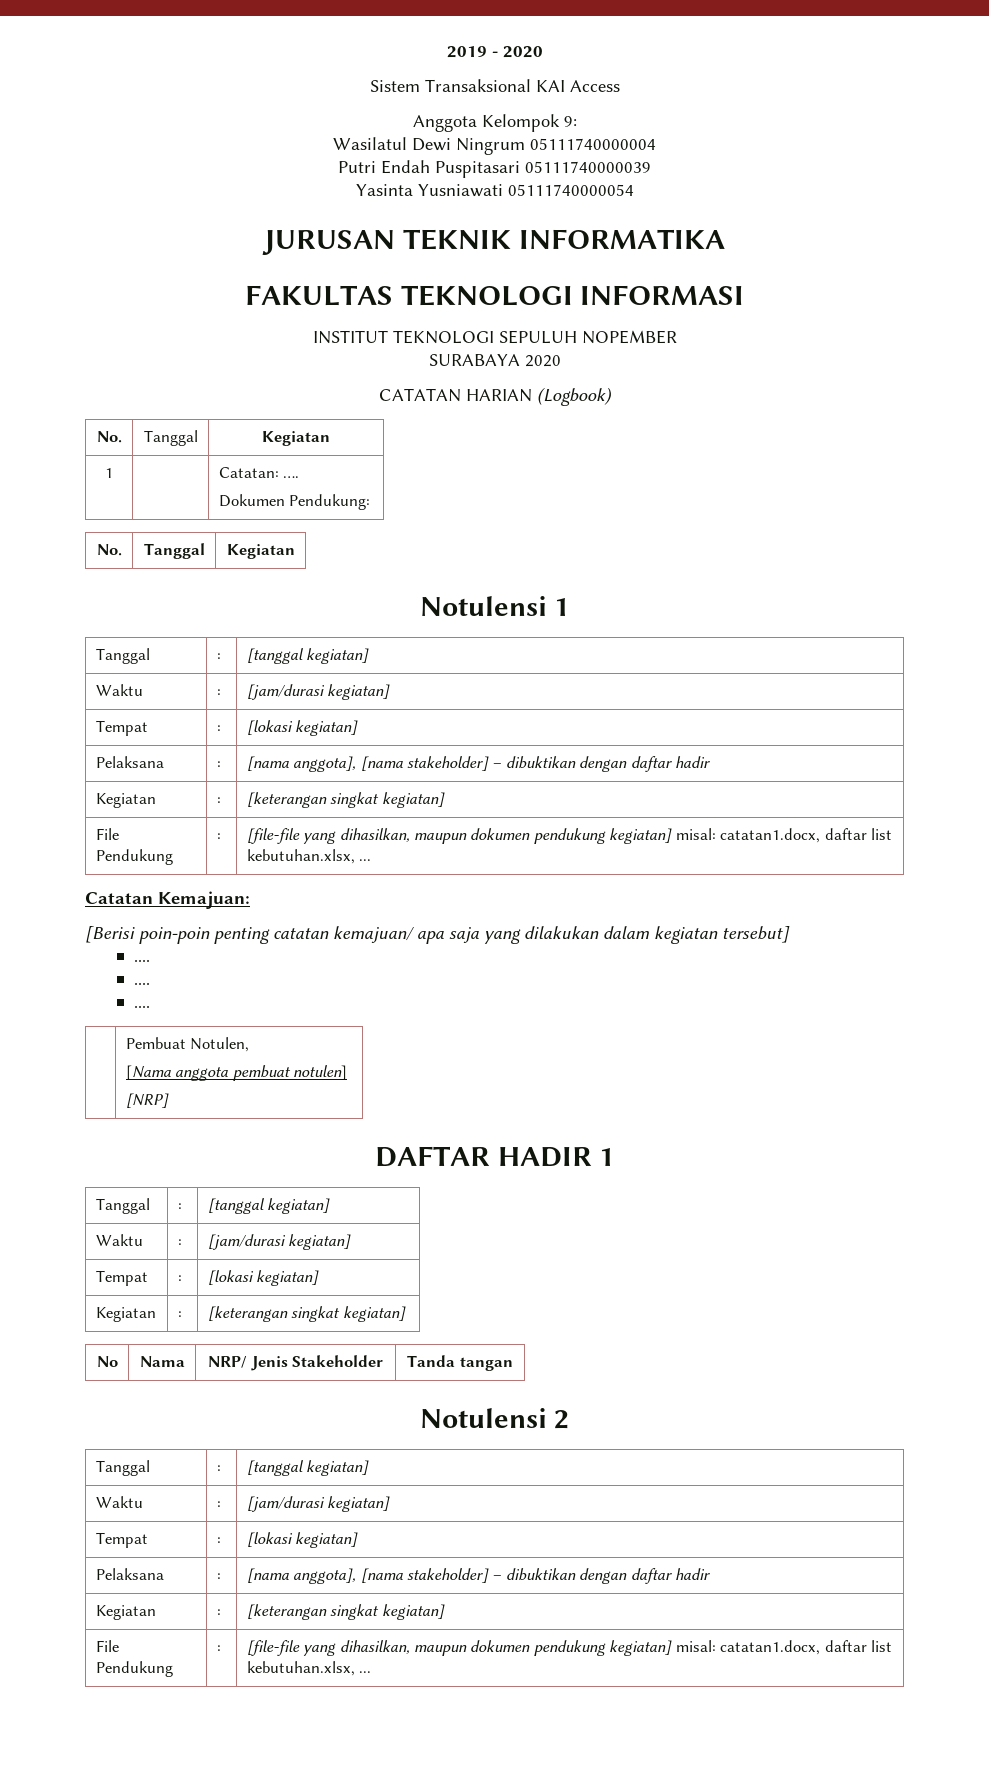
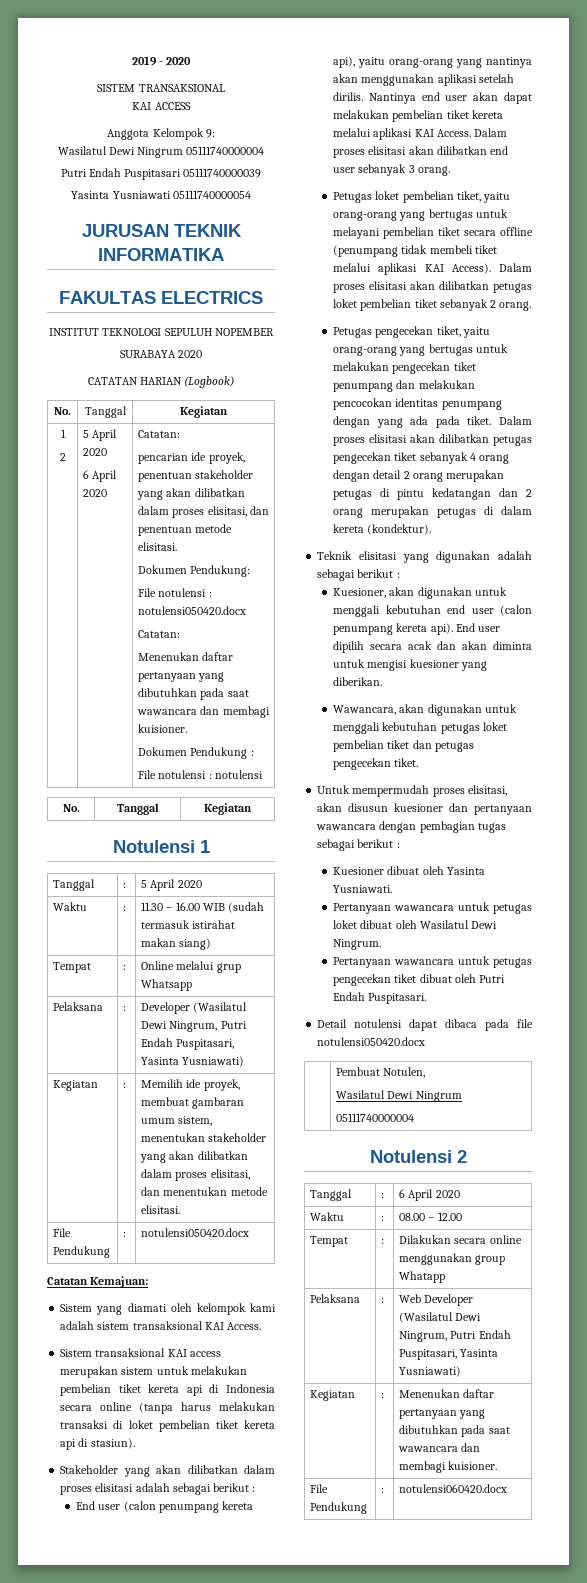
- Sistem Transaksional KAI Access
+ SISTEM TRANSAKSIONAL
+ KAI ACCESS
- FAKULTAS TEKNOLOGI INFORMASI
+ FAKULTAS ELECTRICS
- Catatan: ….
+ 2 | 5 April 2020
+ 6 April 2020 | Catatan:
+ pencarian ide proyek, penentuan stakeholder yang akan dilibatkan dalam proses elisitasi, dan penentuan metode elisitasi.
  Dokumen Pendukung:
+ File notulensi : notulensi050420.docx
+ Catatan:
+ Menenukan daftar pertanyaan yang dibutuhkan pada saat wawancara dan membagi kuisioner.
+ Dokumen Pendukung :
+ File notulensi : notulensi
  Notulensi 1
- Tanggal | : | [tanggal kegiatan]
- Waktu | : | [jam/durasi kegiatan]
- Tempat | : | [lokasi kegiatan]
- Pelaksana | : | [nama anggota], [nama stakeholder] – dibuktikan dengan daftar hadir
- Kegiatan | : | [keterangan singkat kegiatan]
- File Pendukung | : | [file-file yang dihasilkan, maupun dokumen pendukung kegiatan] misal: catatan1.docx, daftar list kebutuhan.xlsx, ...
+ Tanggal | : | 5 April 2020
+ Waktu | : | 11.30 – 16.00 WIB (sudah termasuk istirahat makan siang)
+ Tempat | : | Online melalui grup Whatsapp
+ Pelaksana | : | Developer (Wasilatul Dewi Ningrum, Putri Endah Puspitasari, Yasinta Yusniawati)
+ Kegiatan | : | Memilih ide proyek, membuat gambaran umum sistem, menentukan stakeholder yang akan dilibatkan dalam proses elisitasi, dan menentukan metode elisitasi.
+ File Pendukung | : | notulensi050420.docx
  Catatan Kemajuan:
- [Berisi poin-poin penting catatan kemajuan/ apa saja yang dilakukan dalam kegiatan tersebut]
- ....
- ....
- ....
+ Sistem yang diamati oleh kelompok kami adalah sistem transaksional KAI Access.
+ Sistem transaksional KAI access merupakan sistem untuk melakukan pembelian tiket kereta api di Indonesia secara online (tanpa harus melakukan transaksi di loket pembelian tiket kereta api di stasiun).
+ Stakeholder yang akan dilibatkan dalam proses elisitasi adalah sebagai berikut :
+ End user (calon penumpang kereta api), yaitu orang-orang yang nantinya akan menggunakan aplikasi setelah dirilis. Nantinya end user akan dapat melakukan pembelian tiket kereta melalui aplikasi KAI Access. Dalam proses elisitasi akan dilibatkan end user sebanyak 3 orang.
+ Petugas loket pembelian tiket, yaitu orang-orang yang bertugas untuk melayani pembelian tiket secara offline (penumpang tidak membeli tiket melalui aplikasi KAI Access). Dalam proses elisitasi akan dilibatkan petugas loket pembelian tiket sebanyak 2 orang.
+ Petugas pengecekan tiket, yaitu orang-orang yang bertugas untuk melakukan pengecekan tiket penumpang dan melakukan pencocokan identitas penumpang dengan yang ada pada tiket. Dalam proses elisitasi akan dilibatkan petugas pengecekan tiket sebanyak 4 orang dengan detail 2 orang merupakan petugas di pintu kedatangan dan 2 orang merupakan petugas di dalam kereta (kondektur).
+ Teknik elisitasi yang digunakan adalah sebagai berikut :
+ Kuesioner, akan digunakan untuk menggali kebutuhan end user (calon penumpang kereta api). End user dipilih secara acak dan akan diminta untuk mengisi kuesioner yang diberikan.
+ Wawancara, akan digunakan untuk menggali kebutuhan petugas loket pembelian tiket dan petugas pengecekan tiket.
+ Untuk mempermudah proses elisitasi, akan disusun kuesioner dan pertanyaan wawancara dengan pembagian tugas sebagai berikut :
+ Kuesioner dibuat oleh Yasinta Yusniawati.
+ Pertanyaan wawancara untuk petugas loket dibuat oleh Wasilatul Dewi Ningrum.
+ Pertanyaan wawancara untuk petugas pengecekan tiket dibuat oleh Putri Endah Puspitasari.
+ Detail notulensi dapat dibaca pada file notulensi050420.docx
  | Pembuat Notulen,
- [Nama anggota pembuat notulen]
- [NRP]
- DAFTAR HADIR 1
- Tanggal | : | [tanggal kegiatan]
- Waktu | : | [jam/durasi kegiatan]
- Tempat | : | [lokasi kegiatan]
- Kegiatan | : | [keterangan singkat kegiatan]
- No | Nama | NRP/ Jenis Stakeholder | Tanda tangan
+ Wasilatul Dewi Ningrum
+ 05111740000004
  Notulensi 2
- Tanggal | : | [tanggal kegiatan]
- Waktu | : | [jam/durasi kegiatan]
- Tempat | : | [lokasi kegiatan]
- Pelaksana | : | [nama anggota], [nama stakeholder] – dibuktikan dengan daftar hadir
- Kegiatan | : | [keterangan singkat kegiatan]
- File Pendukung | : | [file-file yang dihasilkan, maupun dokumen pendukung kegiatan] misal: catatan1.docx, daftar list kebutuhan.xlsx, ...
+ Tanggal | : | 6 April 2020
+ Waktu | : | 08.00 – 12.00
+ Tempat | : | Dilakukan secara online menggunakan group Whatapp
+ Pelaksana | : | Web Developer (Wasilatul Dewi Ningrum, Putri Endah Puspitasari, Yasinta Yusniawati)
+ Kegiatan | : | Menenukan daftar pertanyaan yang dibutuhkan pada saat wawancara dan membagi kuisioner.
+ File Pendukung | : | notulensi060420.docx

